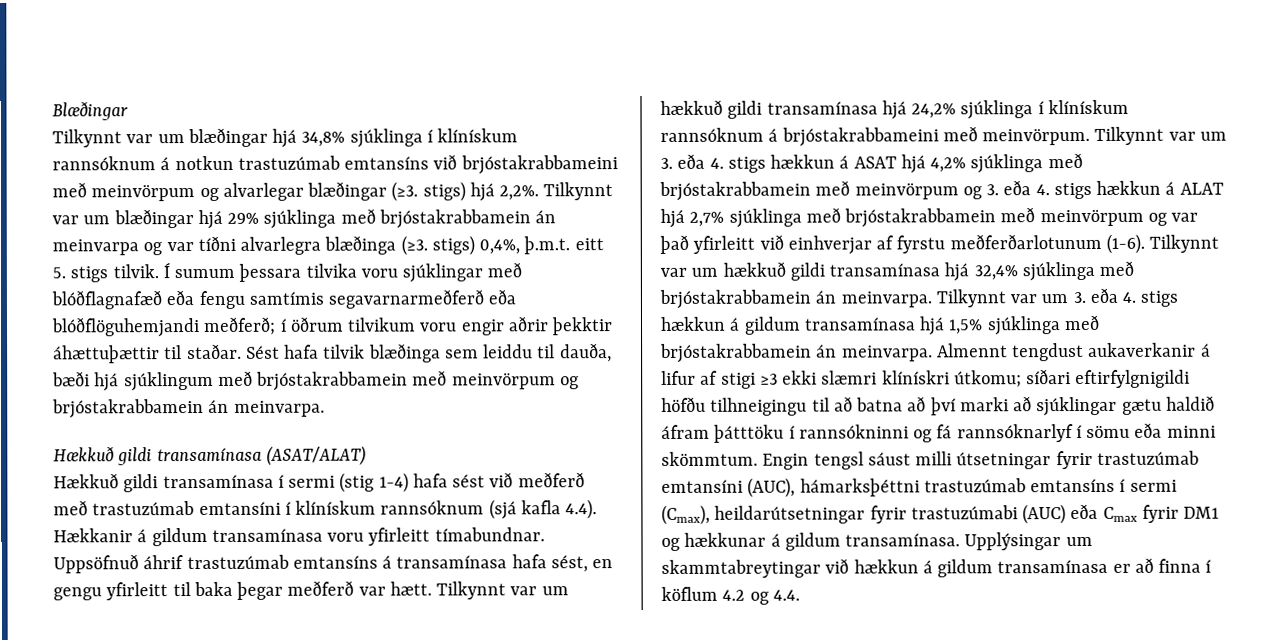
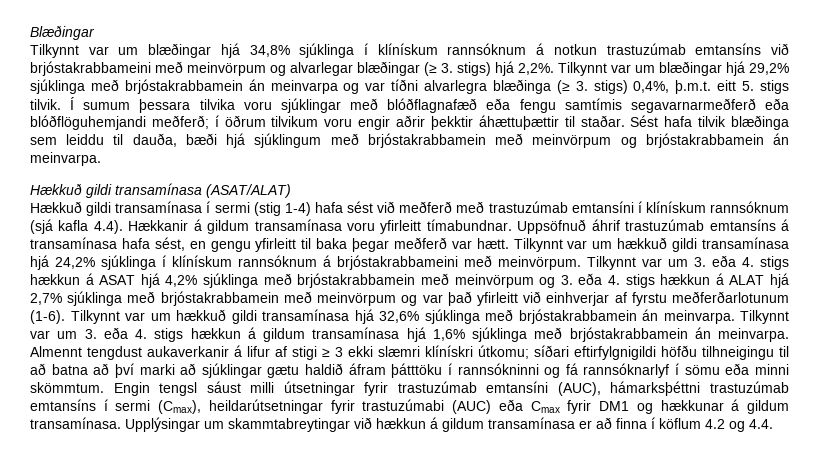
- Tilkynnt var um blæðingar hjá 34,8% sjúklinga í klínískum rannsóknum á notkun trastuzúmab emtansíns við brjóstakrabbameini með meinvörpum og alvarlegar blæðingar (≥3. stigs) hjá 2,2%.
+ Tilkynnt var um blæðingar hjá 34,8% sjúklinga í klínískum rannsóknum á notkun trastuzúmab emtansíns við brjóstakrabbameini með meinvörpum og alvarlegar blæðingar (≥ 3. stigs) hjá 2,2%.
- Tilkynnt var um blæðingar hjá 29% sjúklinga með brjóstakrabbamein án meinvarpa og var tíðni alvarlegra blæðinga (≥3. stigs) 0,4%, þ.m.t. eitt 5. stigs tilvik.
+ Tilkynnt var um blæðingar hjá 29,2% sjúklinga með brjóstakrabbamein án meinvarpa og var tíðni alvarlegra blæðinga (≥ 3. stigs) 0,4%, þ.m.t. eitt 5. stigs tilvik.
- Tilkynnt var um hækkuð gildi transamínasa hjá 32,4% sjúklinga með brjóstakrabbamein án meinvarpa.
+ Tilkynnt var um hækkuð gildi transamínasa hjá 32,6% sjúklinga með brjóstakrabbamein án meinvarpa.
- Tilkynnt var um 3. eða 4. stigs hækkun á gildum transamínasa hjá 1,5% sjúklinga með brjóstakrabbamein án meinvarpa.
+ Tilkynnt var um 3. eða 4. stigs hækkun á gildum transamínasa hjá 1,6% sjúklinga með brjóstakrabbamein án meinvarpa.
- Almennt tengdust aukaverkanir á lifur af stigi ≥3 ekki slæmri klínískri útkomu; síðari eftirfylgnigildi höfðu tilhneigingu til að batna að því marki að sjúklingar gætu haldið áfram þátttöku í rannsókninni og fá rannsóknarlyf í sömu eða minni skömmtum.
+ Almennt tengdust aukaverkanir á lifur af stigi ≥ 3 ekki slæmri klínískri útkomu; síðari eftirfylgnigildi höfðu tilhneigingu til að batna að því marki að sjúklingar gætu haldið áfram þátttöku í rannsókninni og fá rannsóknarlyf í sömu eða minni skömmtum.

